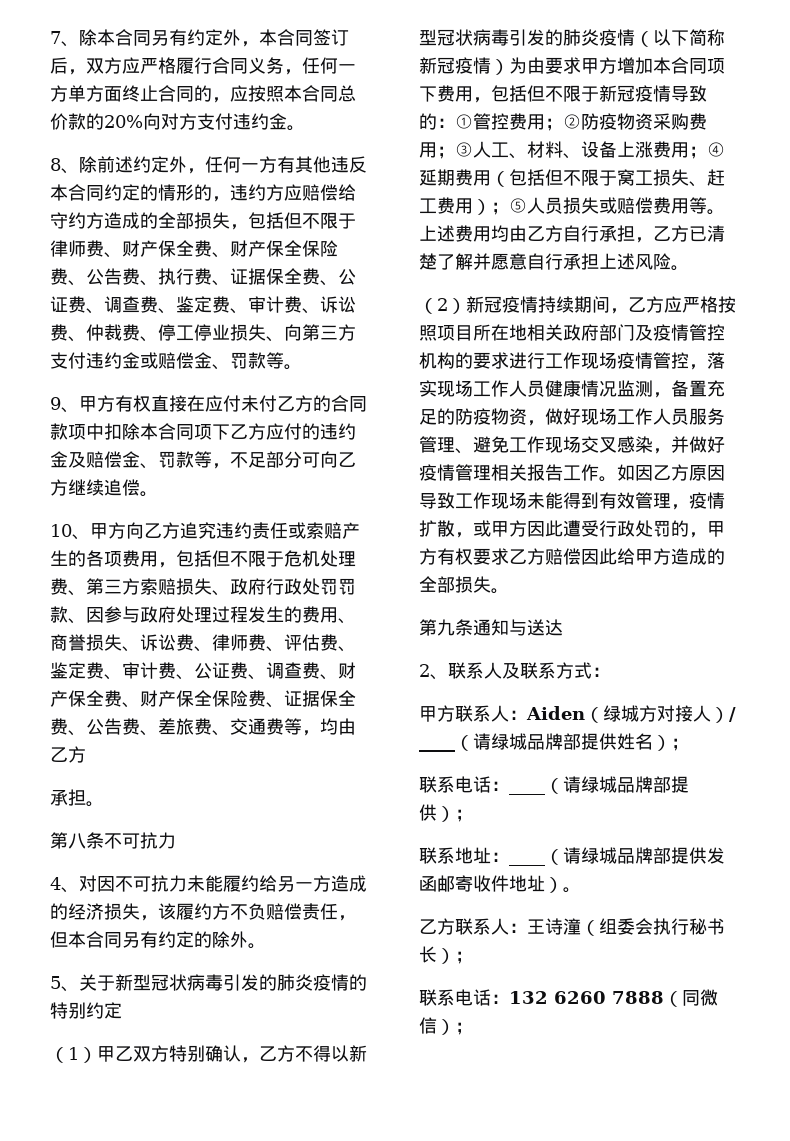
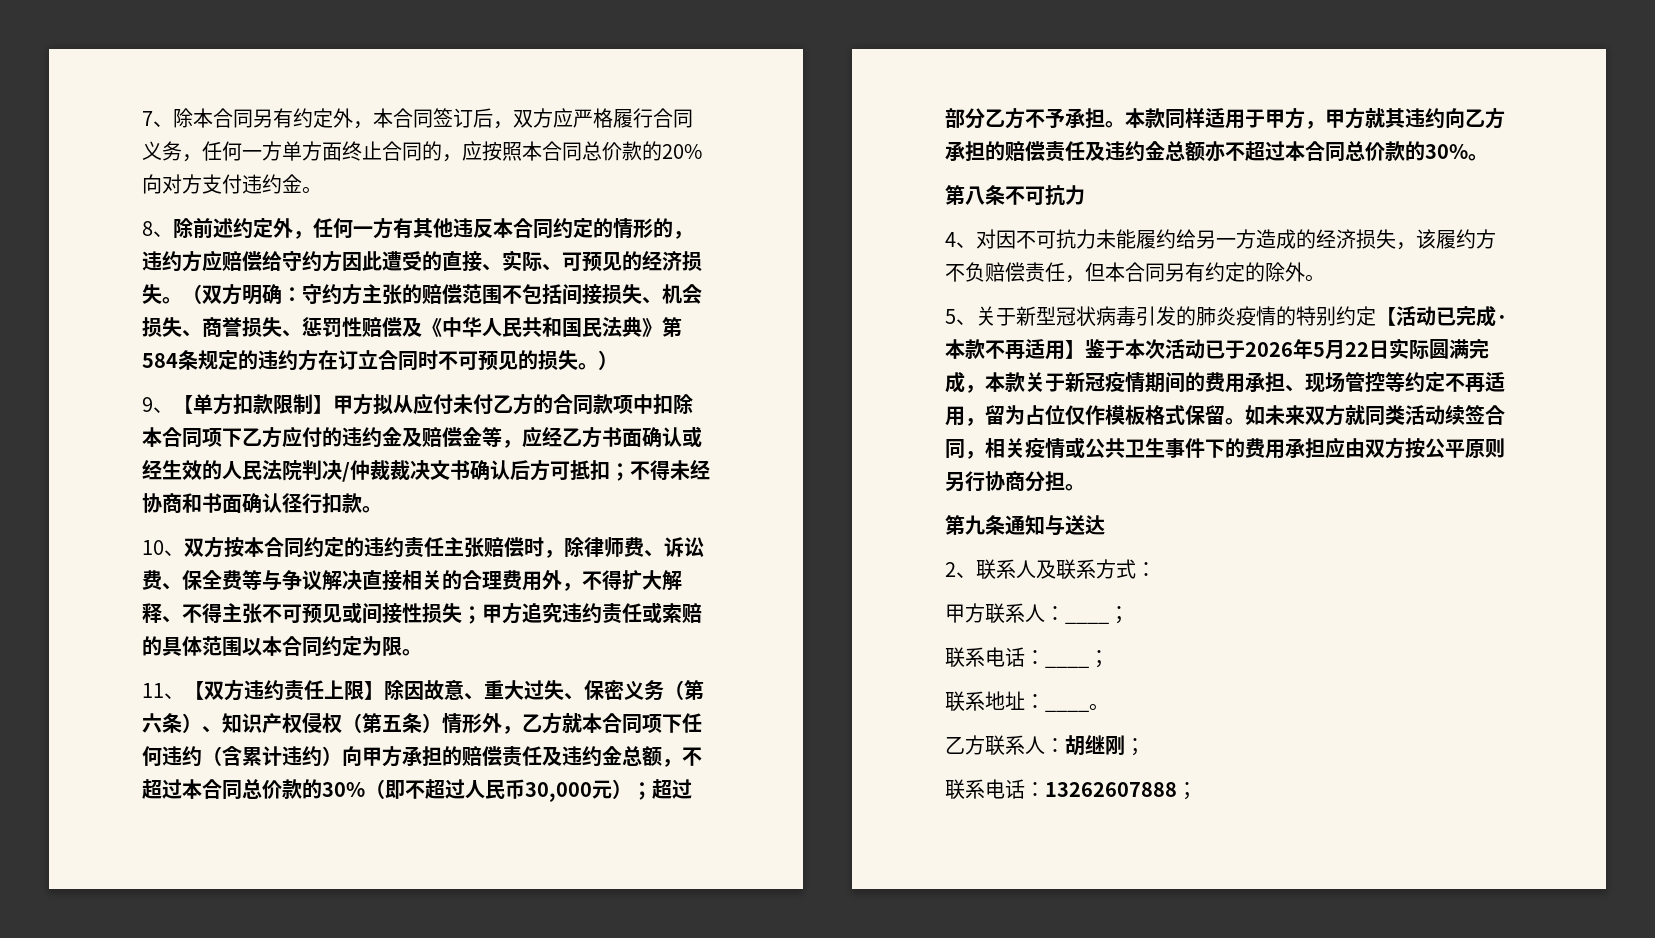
- 8、除前述约定外，任何一方有其他违反本合同约定的情形的，违约方应赔偿给守约方造成的全部损失，包括但不限于律师费、财产保全费、财产保全保险费、公告费、执行费、证据保全费、公证费、调查费、鉴定费、审计费、诉讼费、仲裁费、停工停业损失、向第三方支付违约金或赔偿金、罚款等。
+ 8、除前述约定外，任何一方有其他违反本合同约定的情形的，违约方应赔偿给守约方因此遭受的直接、实际、可预见的经济损失。（双方明确：守约方主张的赔偿范围不包括间接损失、机会损失、商誉损失、惩罚性赔偿及《中华人民共和国民法典》第584条规定的违约方在订立合同时不可预见的损失。）
- 9、甲方有权直接在应付未付乙方的合同款项中扣除本合同项下乙方应付的违约金及赔偿金、罚款等，不足部分可向乙方继续追偿。
- 10、甲方向乙方追究违约责任或索赔产生的各项费用，包括但不限于危机处理费、第三方索赔损失、政府行政处罚罚款、因参与政府处理过程发生的费用、商誉损失、诉讼费、律师费、评估费、鉴定费、审计费、公证费、调查费、财产保全费、财产保全保险费、证据保全费、公告费、差旅费、交通费等，均由乙方
- 承担。
+ 9、【单方扣款限制】甲方拟从应付未付乙方的合同款项中扣除本合同项下乙方应付的违约金及赔偿金等，应经乙方书面确认或经生效的人民法院判决/仲裁裁决文书确认后方可抵扣；不得未经协商和书面确认径行扣款。
+ 10、双方按本合同约定的违约责任主张赔偿时，除律师费、诉讼费、保全费等与争议解决直接相关的合理费用外，不得扩大解释、不得主张不可预见或间接性损失；甲方追究违约责任或索赔的具体范围以本合同约定为限。
+ 11、【双方违约责任上限】除因故意、重大过失、保密义务（第六条）、知识产权侵权（第五条）情形外，乙方就本合同项下任何违约（含累计违约）向甲方承担的赔偿责任及违约金总额，不超过本合同总价款的30%（即不超过人民币30,000元）；超过部分乙方不予承担。本款同样适用于甲方，甲方就其违约向乙方承担的赔偿责任及违约金总额亦不超过本合同总价款的30%。
- 5、关于新型冠状病毒引发的肺炎疫情的特别约定
- （1）甲乙双方特别确认，乙方不得以新型冠状病毒引发的肺炎疫情（以下简称新冠疫情）为由要求甲方增加本合同项下费用，包括但不限于新冠疫情导致的：①管控费用；②防疫物资采购费用；③人工、材料、设备上涨费用；④延期费用（包括但不限于窝工损失、赶工费用）；⑤人员损失或赔偿费用等。上述费用均由乙方自行承担，乙方已清楚了解并愿意自行承担上述风险。
- （2）新冠疫情持续期间，乙方应严格按照项目所在地相关政府部门及疫情管控机构的要求进行工作现场疫情管控，落实现场工作人员健康情况监测，备置充足的防疫物资，做好现场工作人员服务管理、避免工作现场交叉感染，并做好疫情管理相关报告工作。如因乙方原因导致工作现场未能得到有效管理，疫情扩散，或甲方因此遭受行政处罚的，甲方有权要求乙方赔偿因此给甲方造成的全部损失。
+ 5、关于新型冠状病毒引发的肺炎疫情的特别约定【活动已完成·本款不再适用】鉴于本次活动已于2026年5月22日实际圆满完成，本款关于新冠疫情期间的费用承担、现场管控等约定不再适用，留为占位仅作模板格式保留。如未来双方就同类活动续签合同，相关疫情或公共卫生事件下的费用承担应由双方按公平原则另行协商分担。
- 甲方联系人：Aiden（绿城方对接人）/ ____（请绿城品牌部提供姓名）；
+ 甲方联系人：____；
- 联系电话：____（请绿城品牌部提供）；
+ 联系电话：____；
- 联系地址：____（请绿城品牌部提供发函邮寄收件地址）。
- 乙方联系人：王诗潼（组委会执行秘书长）；
- 联系电话：132 6260 7888（同微信）；
+ 联系地址：____。
+ 乙方联系人：胡继刚；
+ 联系电话：13262607888；

